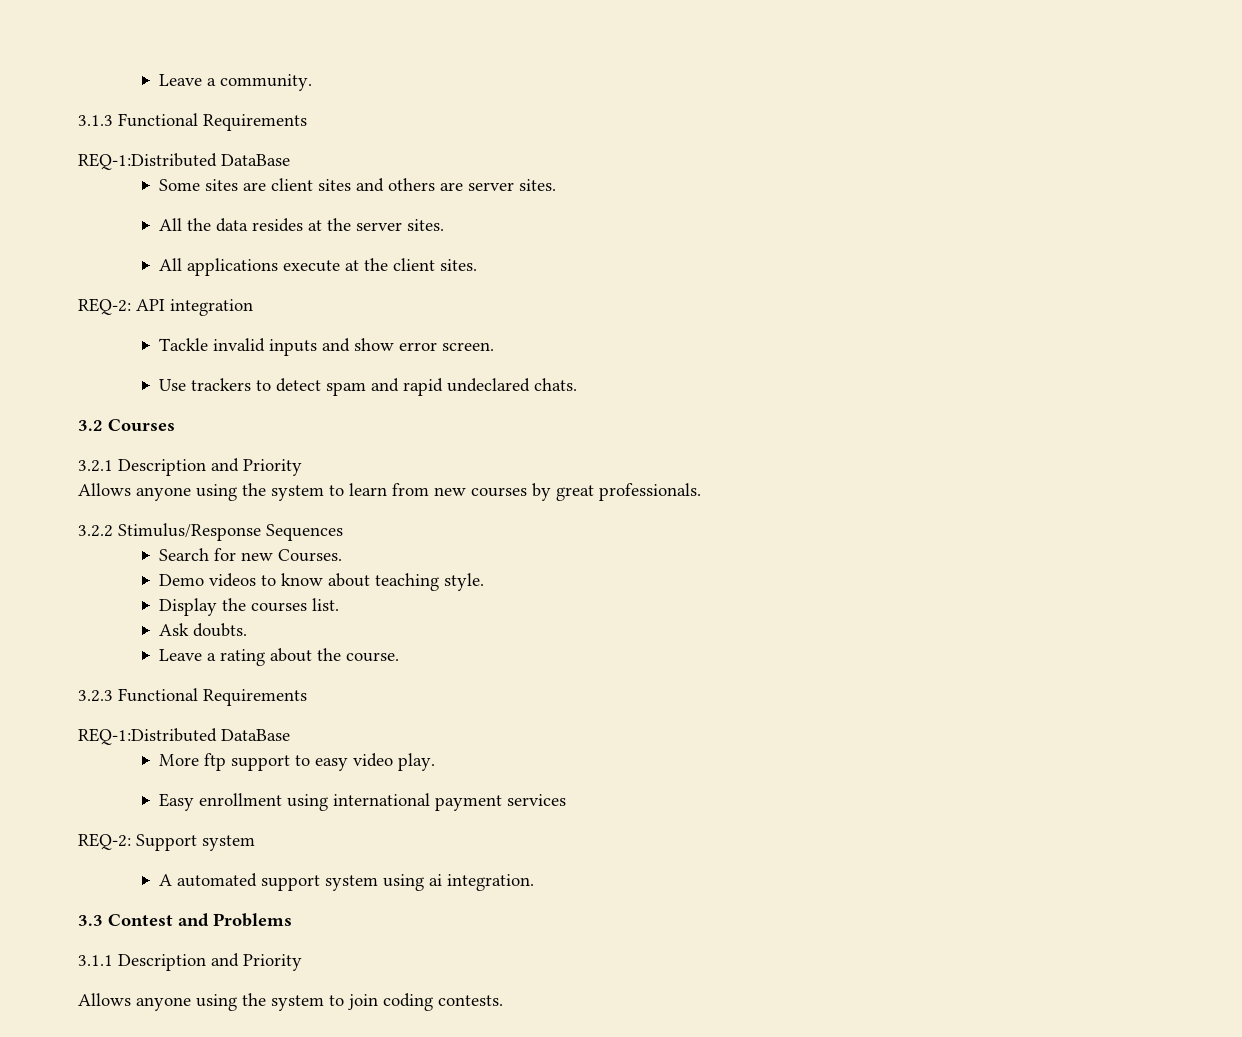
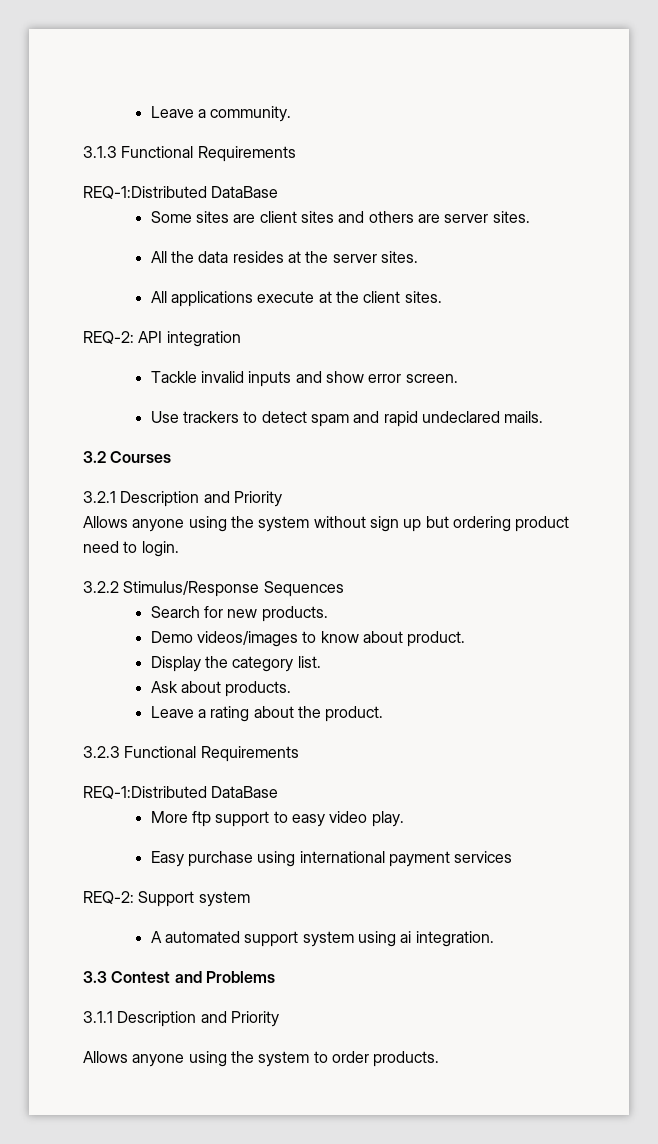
- Use trackers to detect spam and rapid undeclared chats.
+ Use trackers to detect spam and rapid undeclared mails.
- Allows anyone using the system to learn from new courses by great professionals.
+ Allows anyone using the system without sign up but ordering product need to login.
- Search for new Courses.
+ Search for new products.
- Demo videos to know about teaching style.
+ Demo videos/images to know about product.
- Display the courses list.
+ Display the category list.
- Ask doubts.
+ Ask about products.
- Leave a rating about the course.
+ Leave a rating about the product.
- Easy enrollment using international payment services
+ Easy purchase using international payment services
- Allows anyone using the system to join coding contests.
+ Allows anyone using the system to order products.

